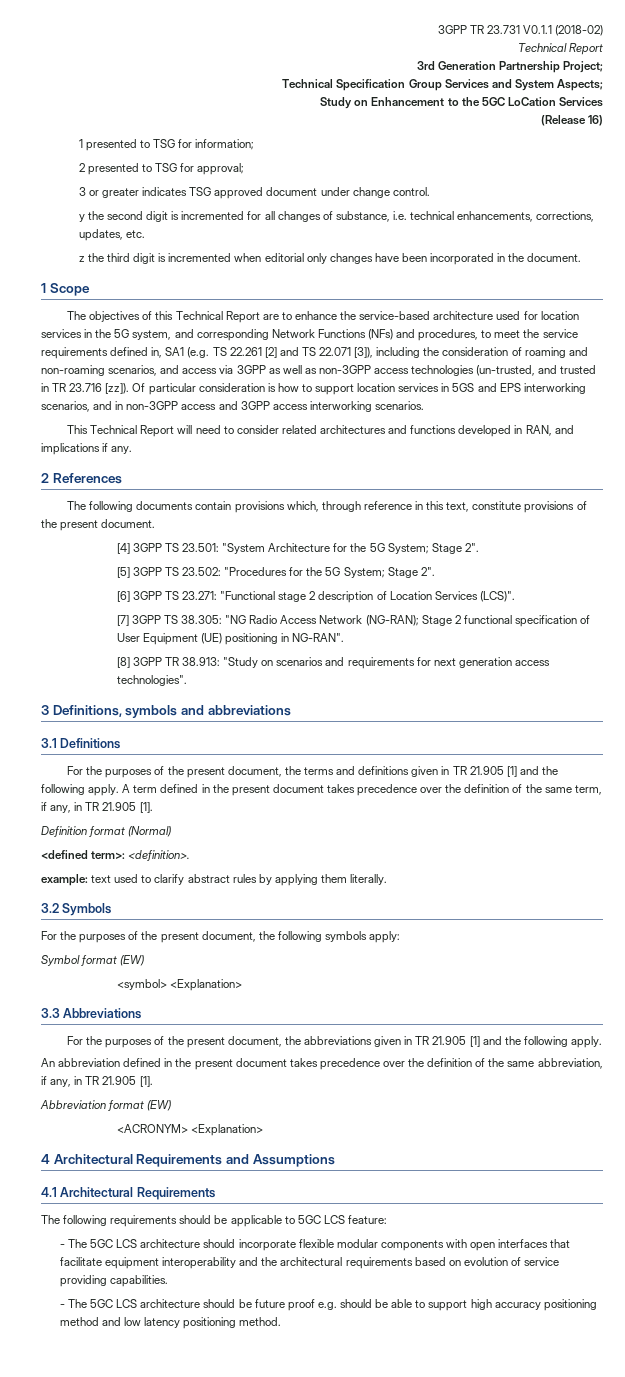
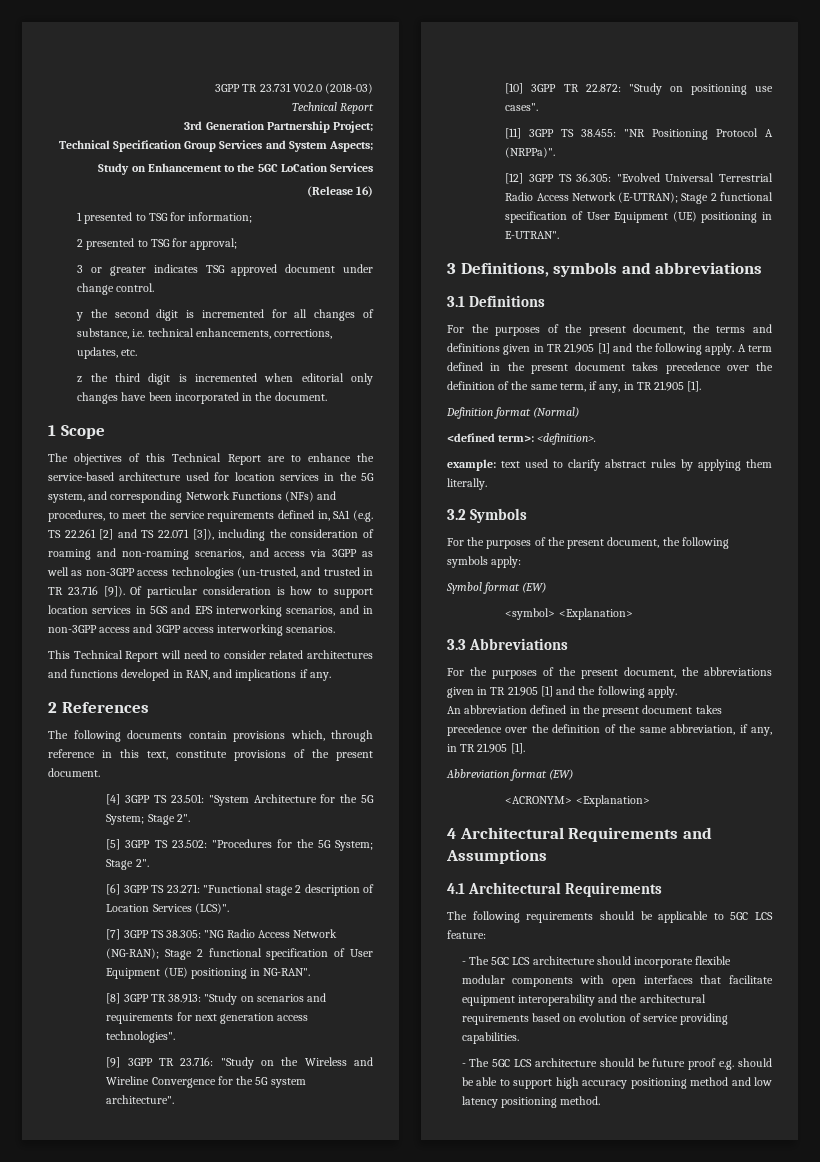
- 3GPP TR 23.731 V0.1.1 (2018-02)
+ 3GPP TR 23.731 V0.2.0 (2018-03)
- The objectives of this Technical Report are to enhance the service-based architecture used for location services in the 5G system, and corresponding Network Functions (NFs) and procedures, to meet the service requirements defined in, SA1 (e.g. TS 22.261 [2] and TS 22.071 [3]), including the consideration of roaming and non-roaming scenarios, and access via 3GPP as well as non-3GPP access technologies (un-trusted, and trusted in TR 23.716 [zz]).
+ The objectives of this Technical Report are to enhance the service-based architecture used for location services in the 5G system, and corresponding Network Functions (NFs) and procedures, to meet the service requirements defined in, SA1 (e.g. TS 22.261 [2] and TS 22.071 [3]), including the consideration of roaming and non-roaming scenarios, and access via 3GPP as well as non-3GPP access technologies (un-trusted, and trusted in TR 23.716 [9]).
+ [9] 3GPP TR 23.716: "Study on the Wireless and Wireline Convergence for the 5G system architecture".
+ [10] 3GPP TR 22.872: "Study on positioning use cases".
+ [11] 3GPP TS 38.455: "NR Positioning Protocol A (NRPPa)".
+ [12] 3GPP TS 36.305: "Evolved Universal Terrestrial Radio Access Network (E-UTRAN); Stage 2 functional specification of User Equipment (UE) positioning in E-UTRAN".

